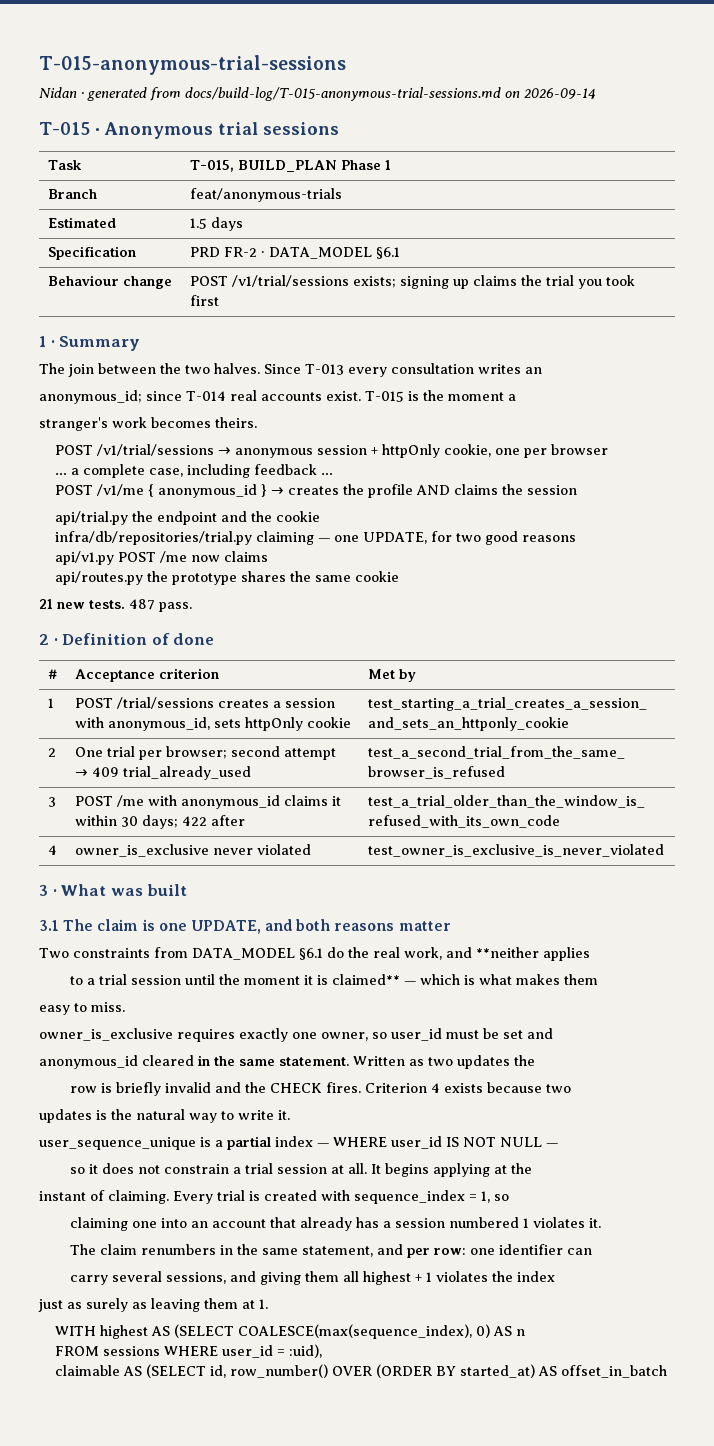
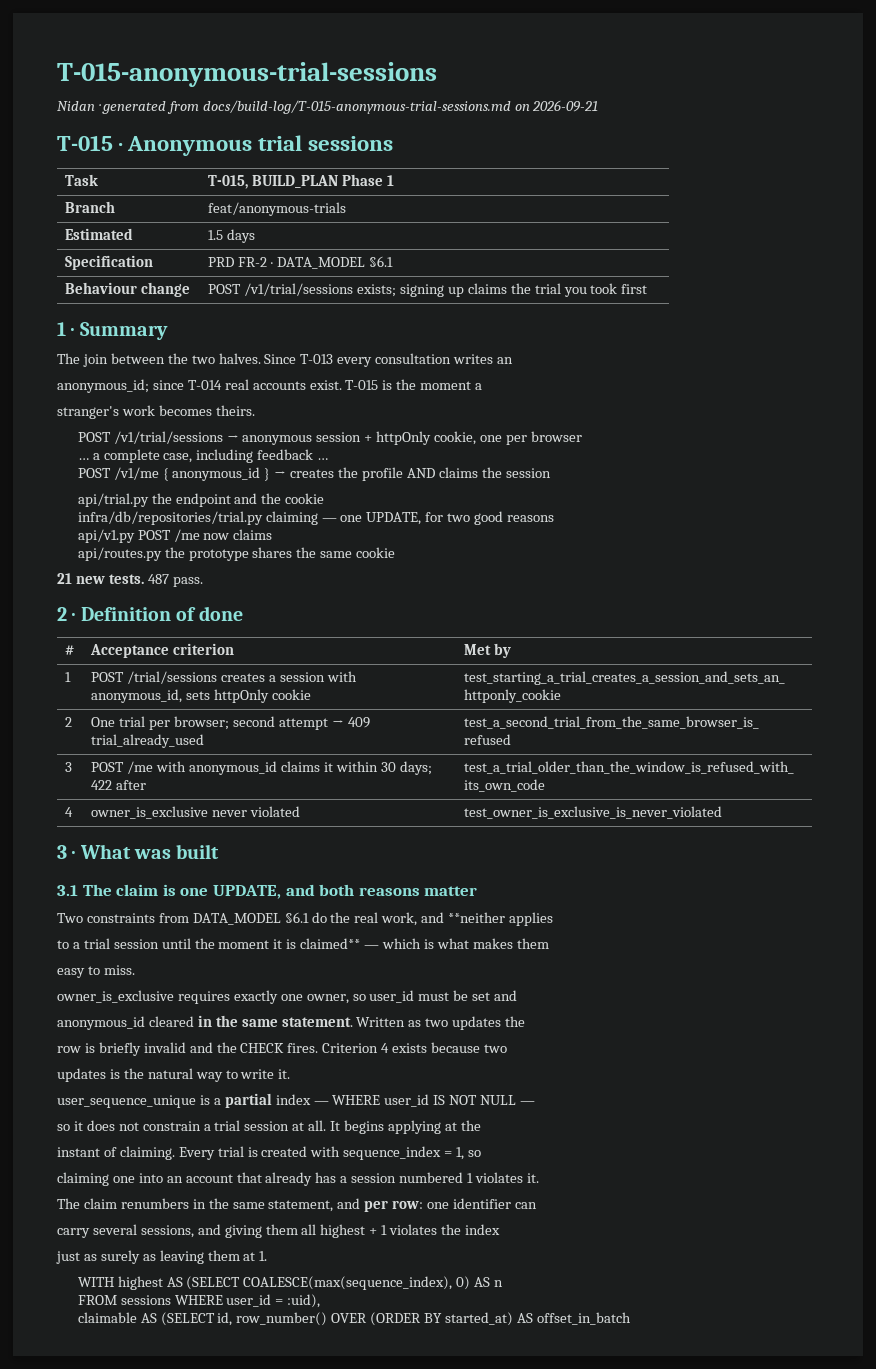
- Nidan · generated from docs/build-log/T-015-anonymous-trial-sessions.md on 2026-09-14
+ Nidan · generated from docs/build-log/T-015-anonymous-trial-sessions.md on 2026-09-21

